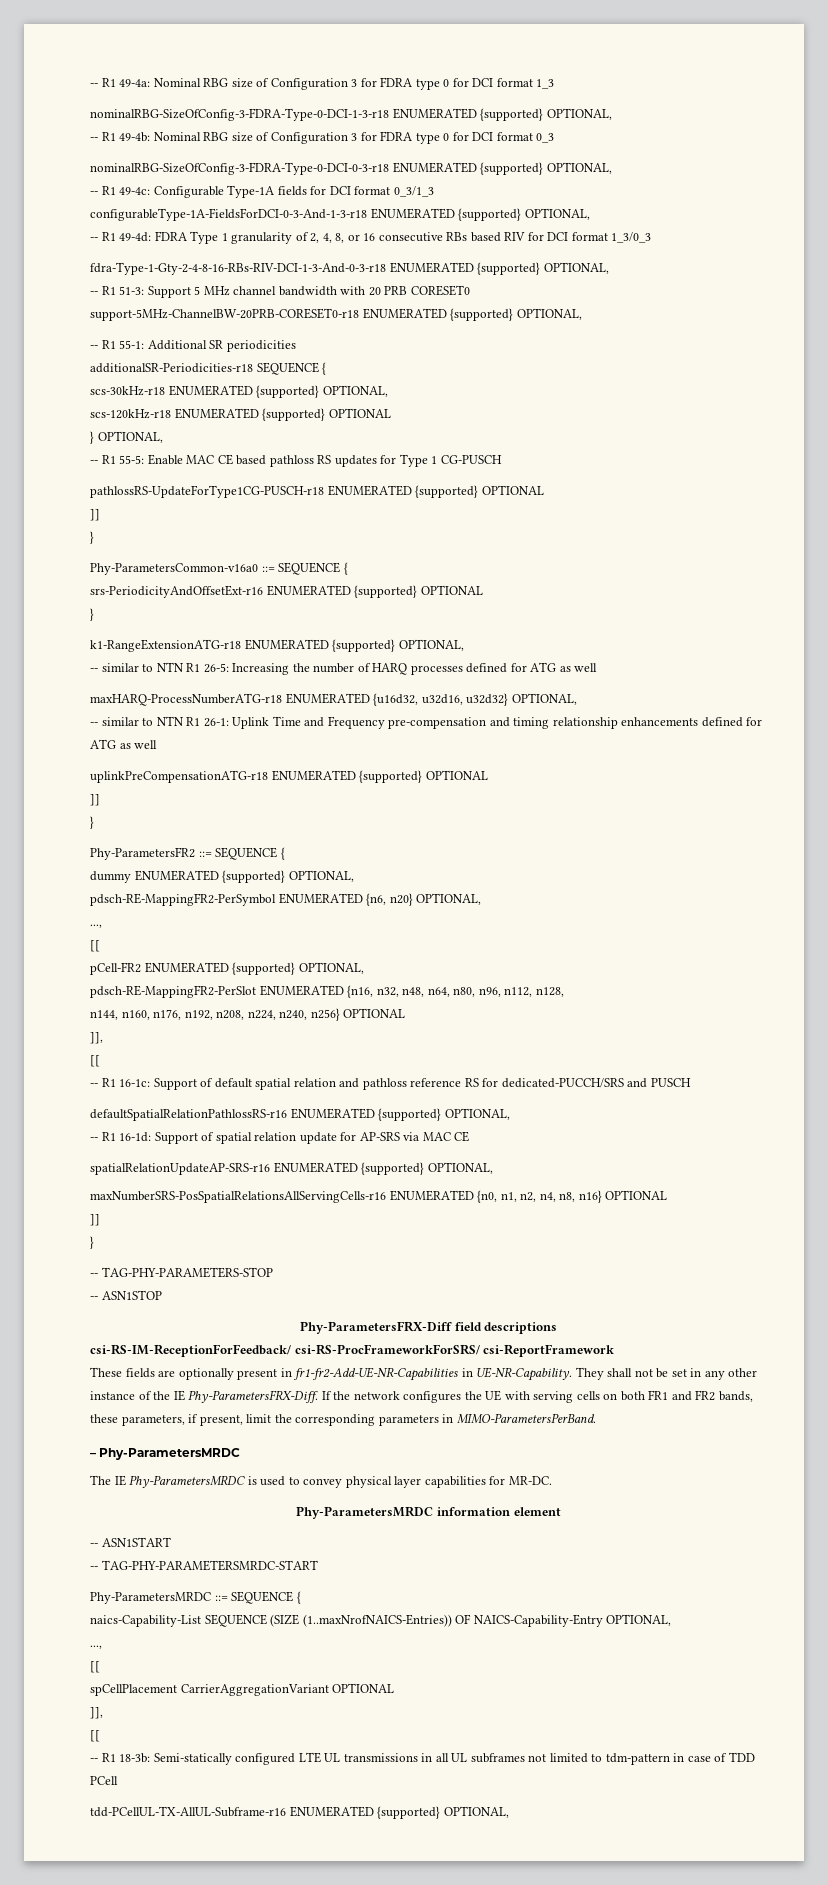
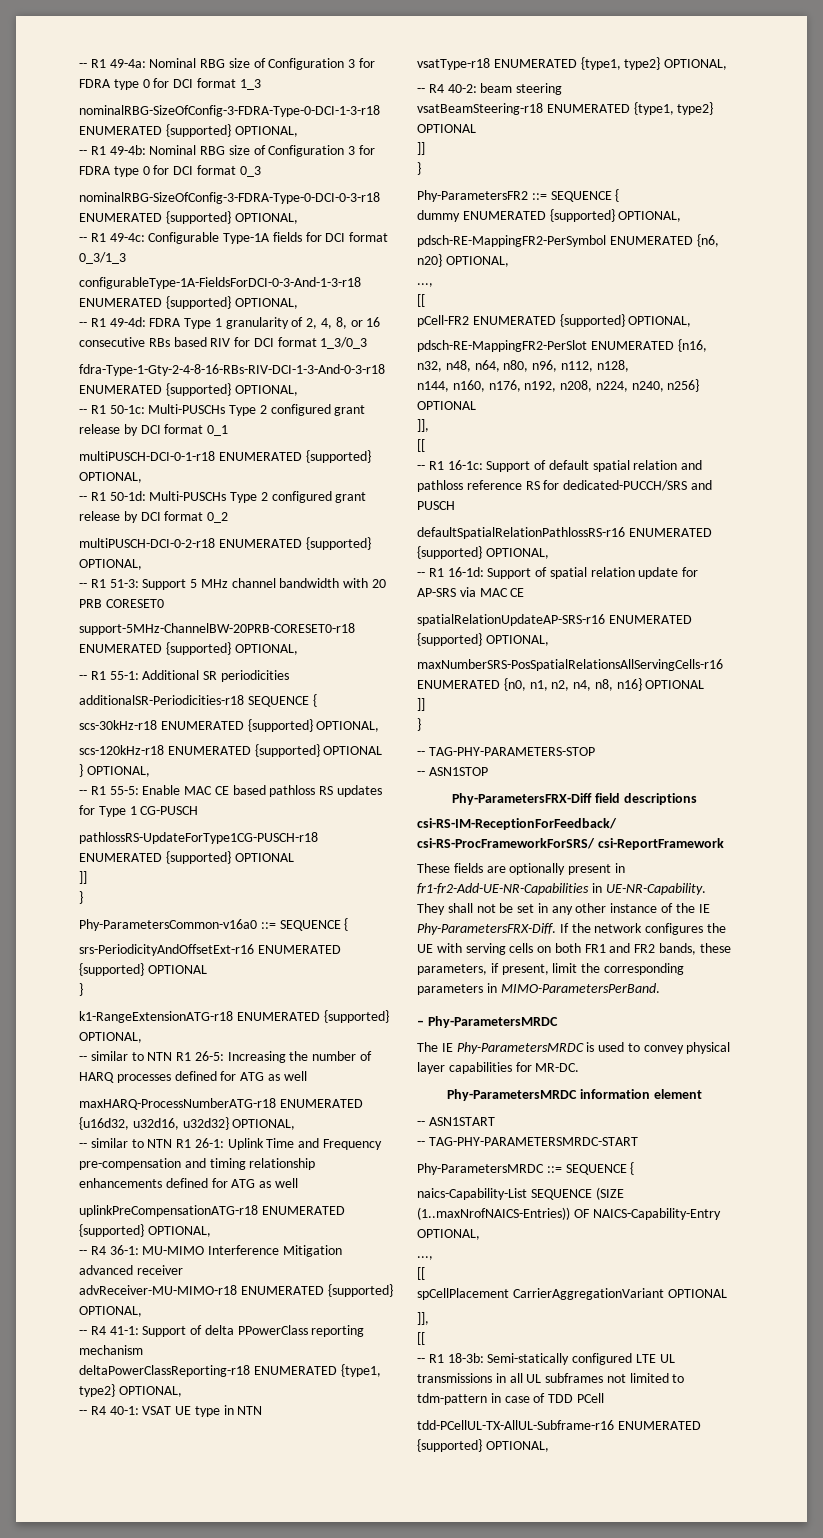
+ -- R1 50-1c: Multi-PUSCHs Type 2 configured grant release by DCI format 0_1
+ multiPUSCH-DCI-0-1-r18 ENUMERATED {supported} OPTIONAL,
+ -- R1 50-1d: Multi-PUSCHs Type 2 configured grant release by DCI format 0_2
+ multiPUSCH-DCI-0-2-r18 ENUMERATED {supported} OPTIONAL,
- uplinkPreCompensationATG-r18 ENUMERATED {supported} OPTIONAL
+ uplinkPreCompensationATG-r18 ENUMERATED {supported} OPTIONAL,
+ -- R4 36-1: MU-MIMO Interference Mitigation advanced receiver
+ advReceiver-MU-MIMO-r18 ENUMERATED {supported} OPTIONAL,
+ -- R4 41-1: Support of delta PPowerClass reporting mechanism
+ deltaPowerClassReporting-r18 ENUMERATED {type1, type2} OPTIONAL,
+ -- R4 40-1: VSAT UE type in NTN
+ vsatType-r18 ENUMERATED {type1, type2} OPTIONAL,
+ -- R4 40-2: beam steering
+ vsatBeamSteering-r18 ENUMERATED {type1, type2} OPTIONAL

